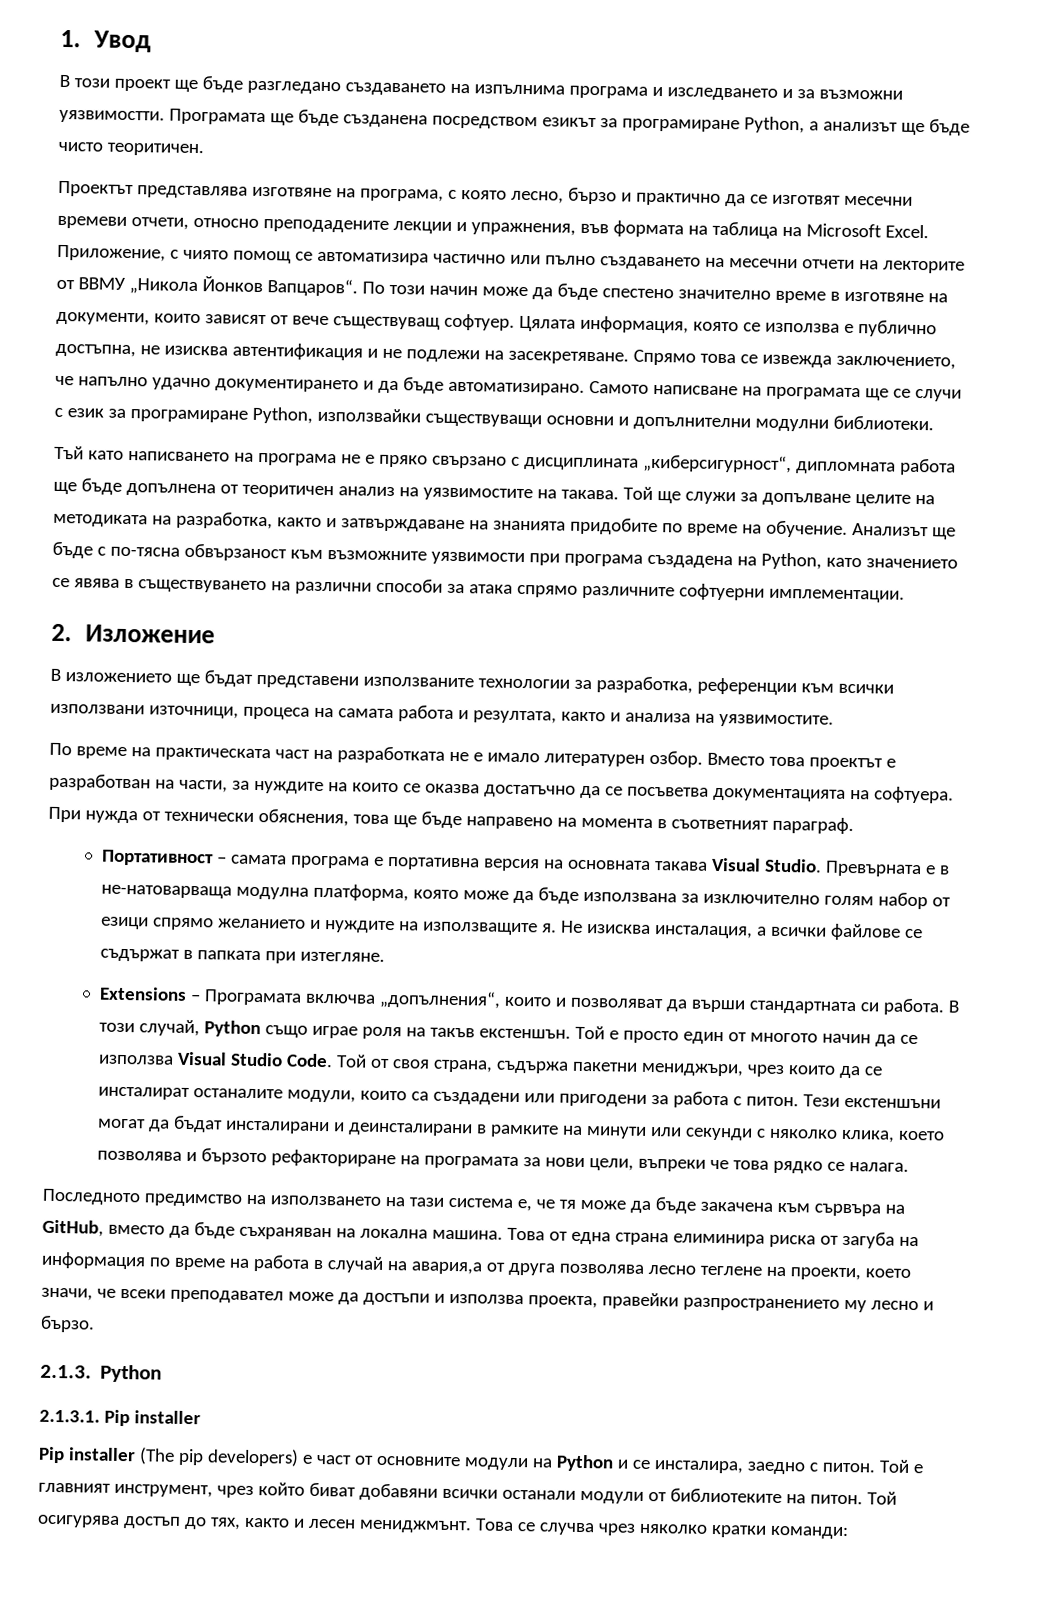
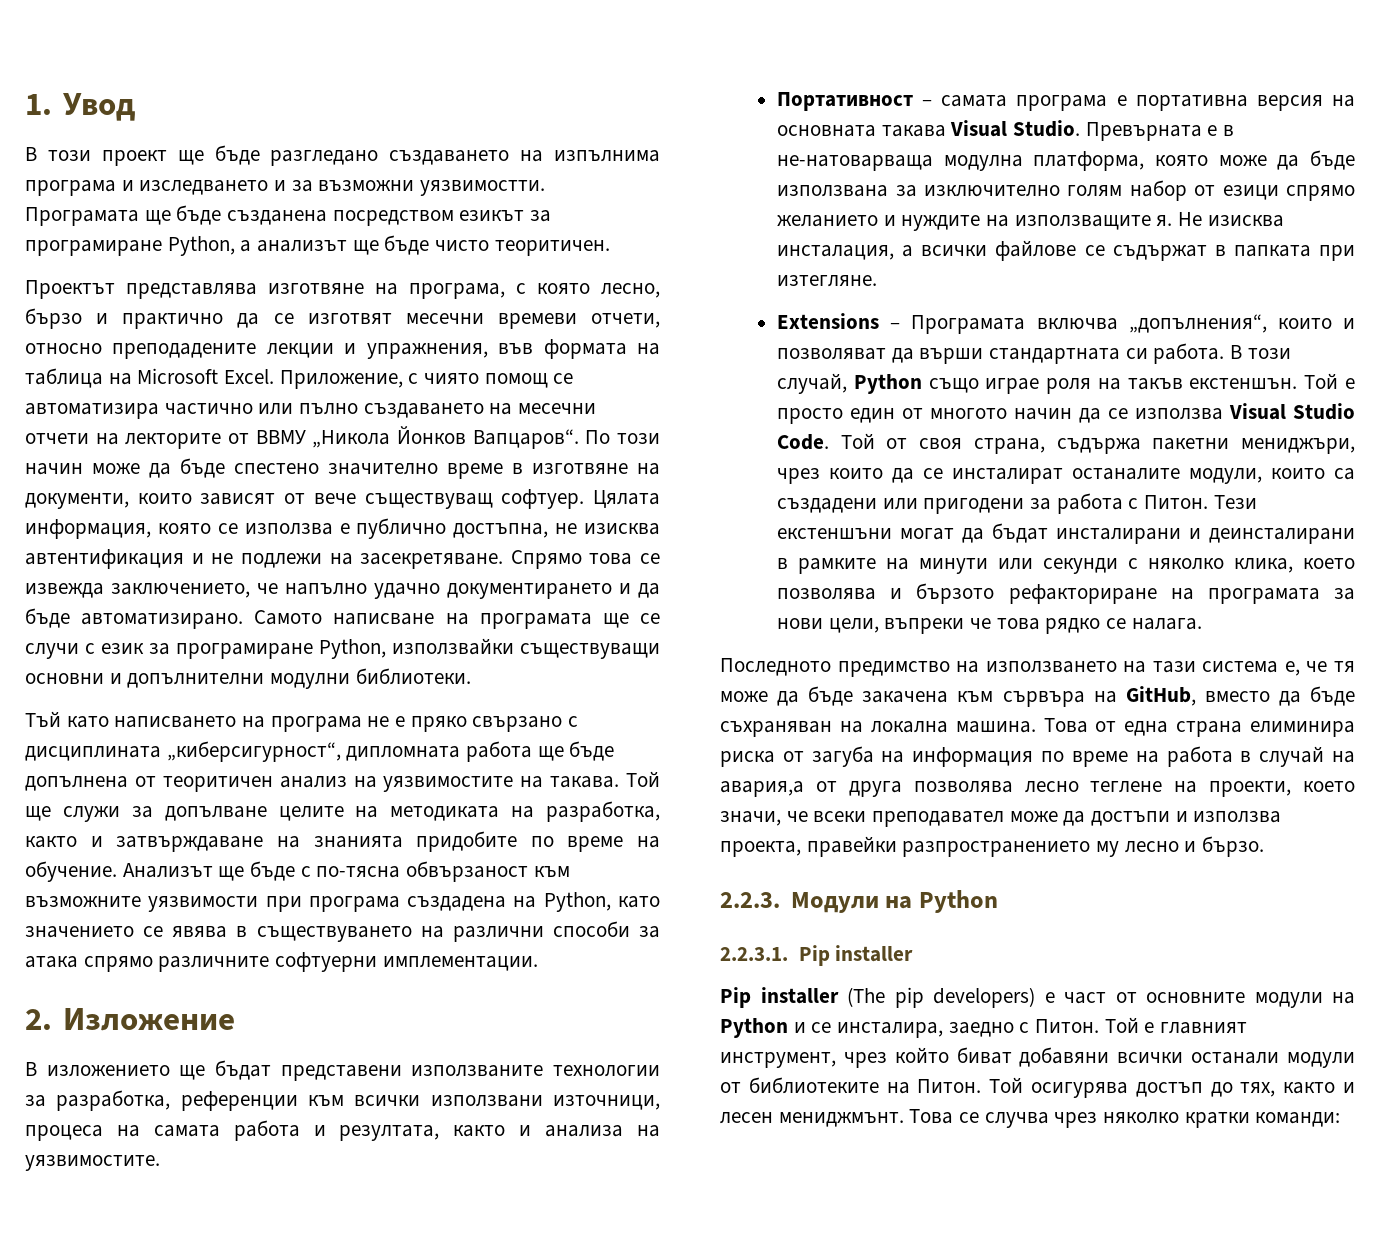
- По време на практическата част на разработката не е имало литературен озбор. Вместо това проектът е разработван на части, за нуждите на които се оказва достатъчно да се посъветва документацията на софтуера. При нужда от технически обяснения, това ще бъде направено на момента в съответният параграф.
- Той от своя страна, съдържа пакетни мениджъри, чрез които да се инсталират останалите модули, които са създадени или пригодени за работа с питон.
+ Той от своя страна, съдържа пакетни мениджъри, чрез които да се инсталират останалите модули, които са създадени или пригодени за работа с Питон.
- 2.1.3. Python
+ 2.2.3. Модули на Python
- 2.1.3.1. Pip installer
+ 2.2.3.1. Pip installer
- Pip installer (The pip developers) е част от основните модули на Python и се инсталира, заедно с питон.
+ Pip installer (The pip developers) е част от основните модули на Python и се инсталира, заедно с Питон.
- Той е главният инструмент, чрез който биват добавяни всички останали модули от библиотеките на питон.
+ Той е главният инструмент, чрез който биват добавяни всички останали модули от библиотеките на Питон.

